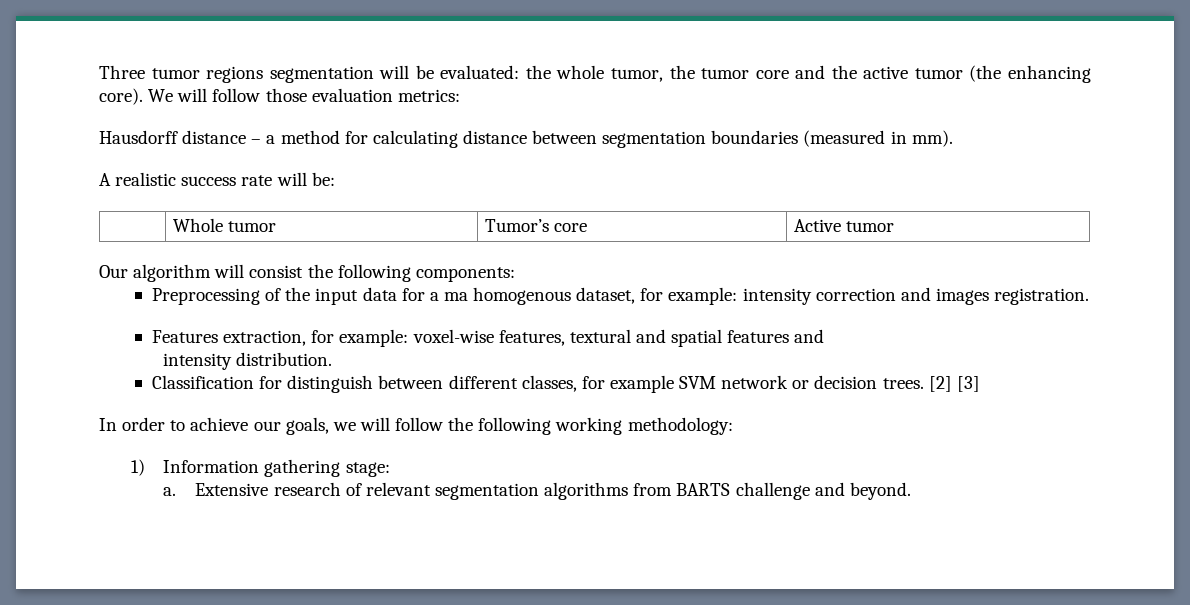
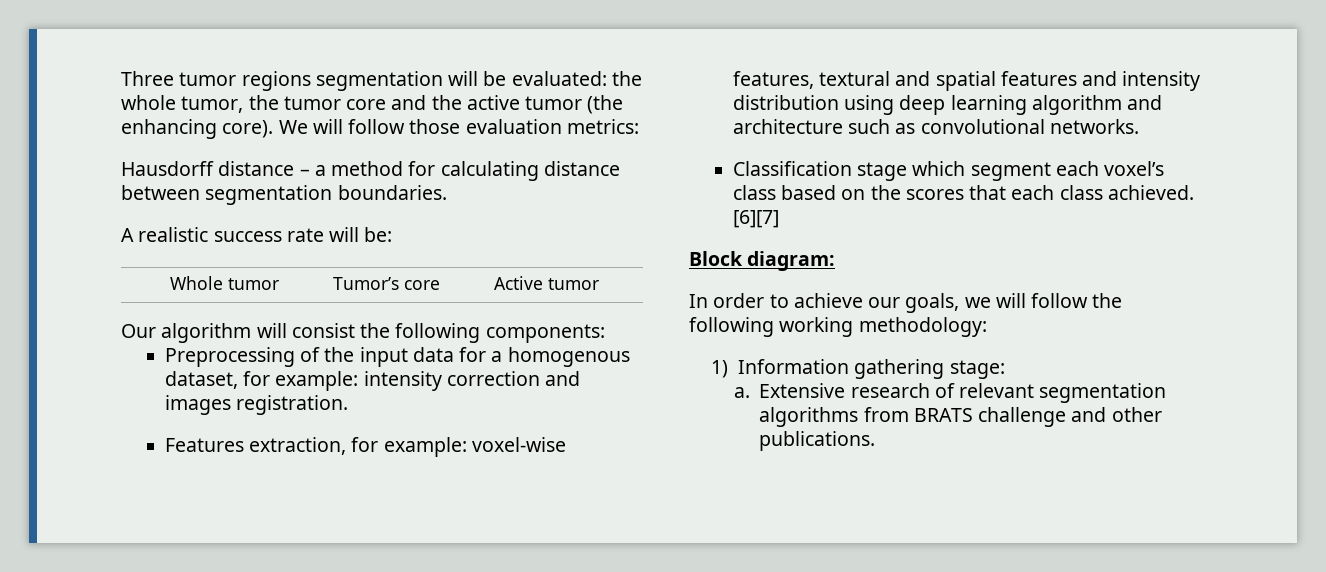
- Hausdorff distance – a method for calculating distance between segmentation boundaries (measured in mm).
+ Hausdorff distance – a method for calculating distance between segmentation boundaries.
- Preprocessing of the input data for a ma homogenous dataset, for example: intensity correction and images registration.
+ Preprocessing of the input data for a homogenous dataset, for example: intensity correction and images registration.
- Features extraction, for example: voxel-wise features, textural and spatial features and
- intensity distribution.
- Classification for distinguish between different classes, for example SVM network or decision trees. [2] [3]
+ Features extraction, for example: voxel-wise features, textural and spatial features and intensity distribution using deep learning algorithm and architecture such as convolutional networks.
+ Classification stage which segment each voxel’s class based on the scores that each class achieved. [6][7]
+ Block diagram:
- Extensive research of relevant segmentation algorithms from BARTS challenge and beyond.
+ Extensive research of relevant segmentation algorithms from BRATS challenge and other publications.

